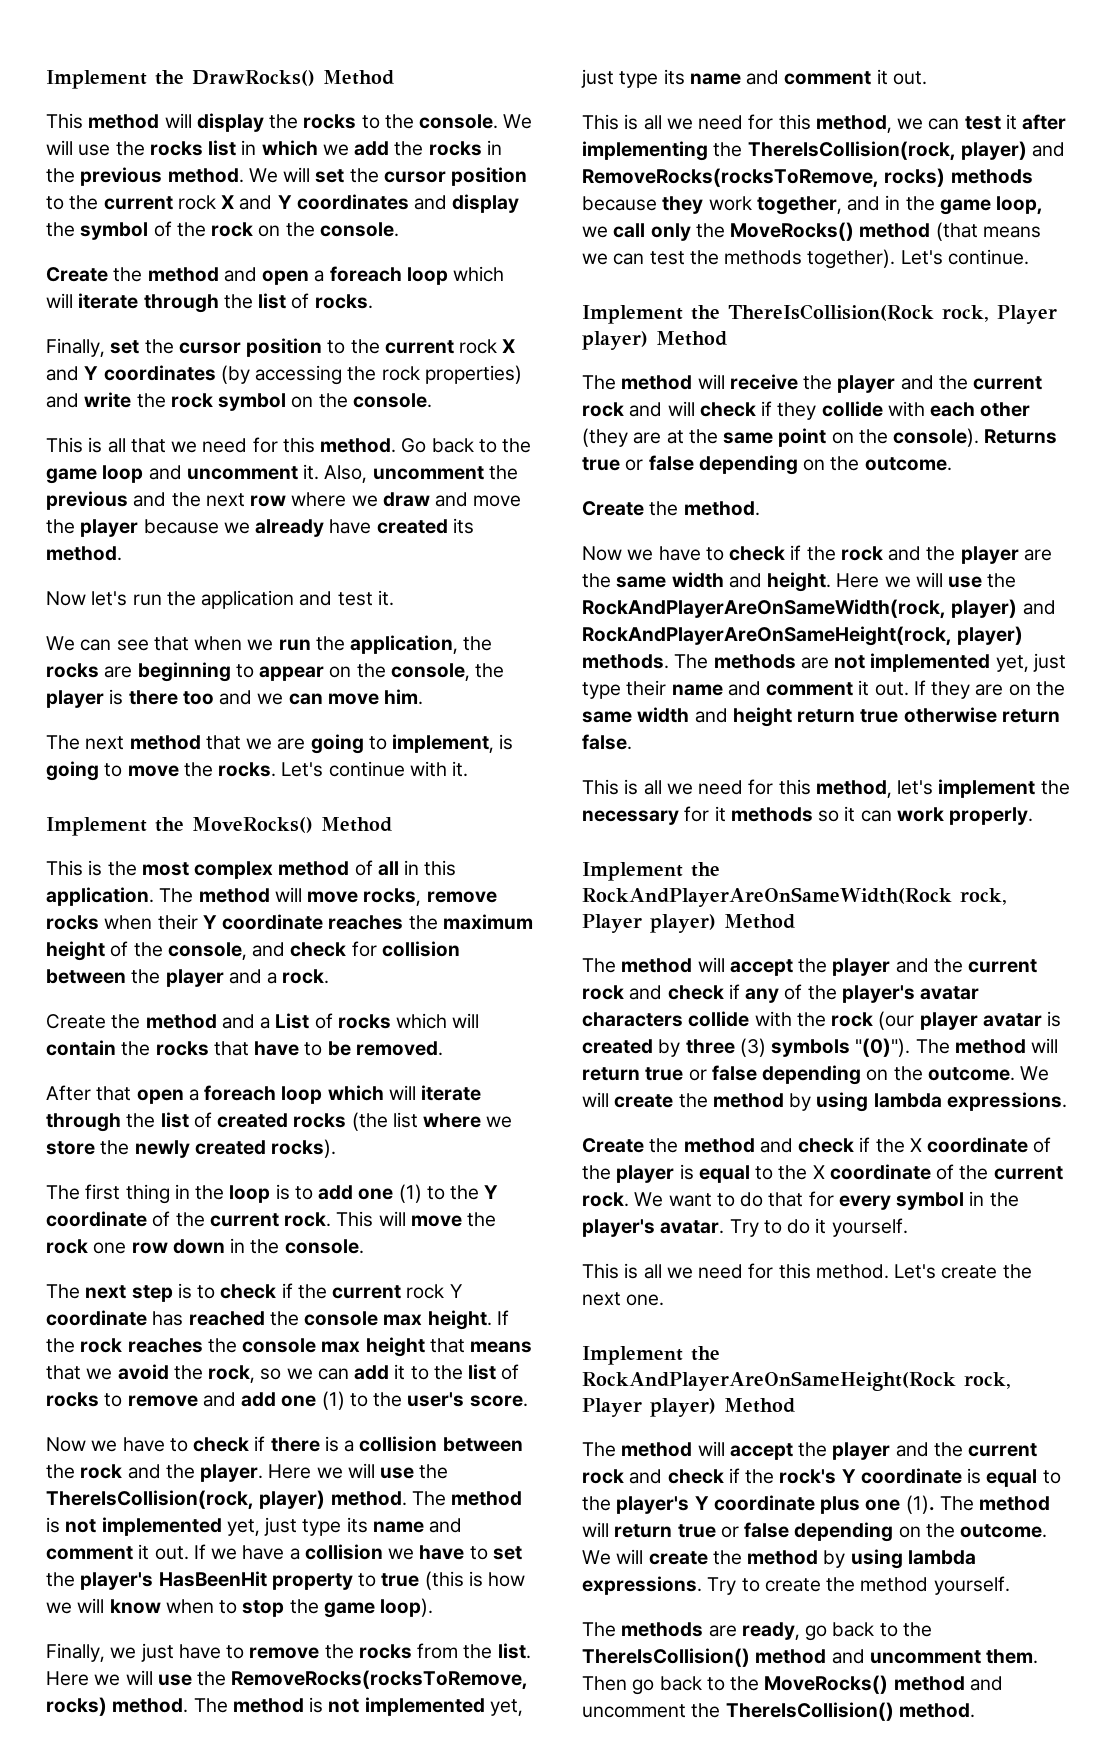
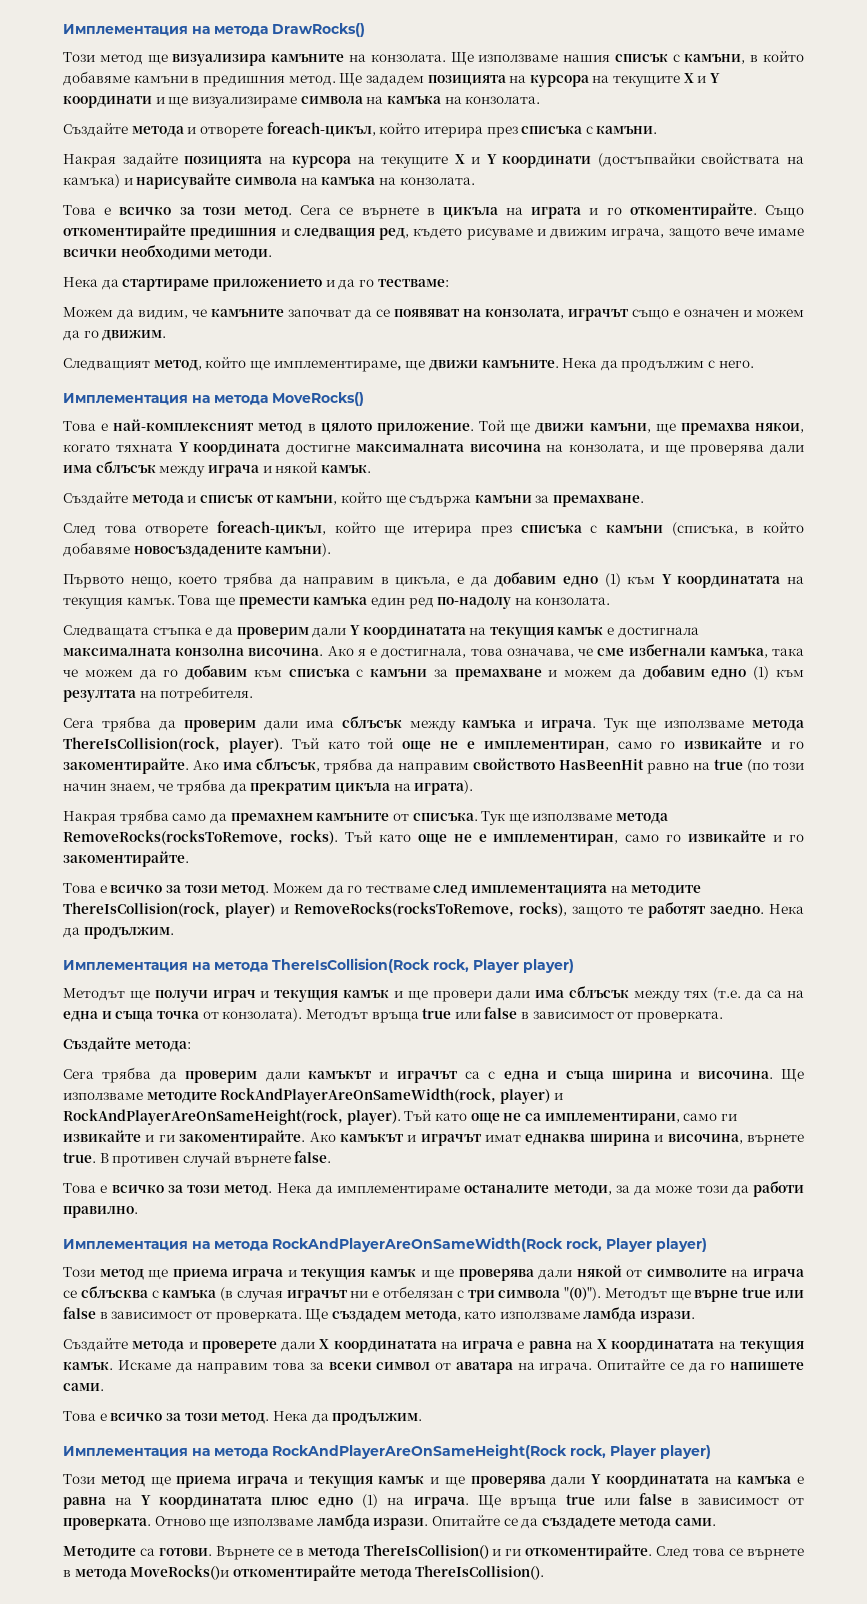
- Implement the DrawRocks() Method
- This method will display the rocks to the console. We will use the rocks list in which we add the rocks in the previous method. We will set the cursor position to the current rock X and Y coordinates and display the symbol of the rock on the console.
- Create the method and open a foreach loop which will iterate through the list of rocks.
- Finally, set the cursor position to the current rock X and Y coordinates (by accessing the rock properties) and write the rock symbol on the console.
- This is all that we need for this method. Go back to the game loop and uncomment it. Also, uncomment the previous and the next row where we draw and move the player because we already have created its method.
- Now let's run the application and test it.
- We can see that when we run the application, the rocks are beginning to appear on the console, the player is there too and we can move him.
- The next method that we are going to implement, is going to move the rocks. Let's continue with it.
- Implement the MoveRocks() Method
- This is the most complex method of all in this application. The method will move rocks, remove rocks when their Y coordinate reaches the maximum height of the console, and check for collision between the player and a rock.
- Create the method and a List of rocks which will contain the rocks that have to be removed.
- After that open a foreach loop which will iterate through the list of created rocks (the list where we store the newly created rocks).
- The first thing in the loop is to add one (1) to the Y coordinate of the current rock. This will move the rock one row down in the console.
- The next step is to check if the current rock Y coordinate has reached the console max height. If the rock reaches the console max height that means that we avoid the rock, so we can add it to the list of rocks to remove and add one (1) to the user's score.
- Now we have to check if there is a collision between the rock and the player. Here we will use the ThereIsCollision(rock, player) method. The method is not implemented yet, just type its name and comment it out. If we have a collision we have to set the player's HasBeenHit property to true (this is how we will know when to stop the game loop).
- Finally, we just have to remove the rocks from the list. Here we will use the RemoveRocks(rocksToRemove, rocks) method. The method is not implemented yet, just type its name and comment it out.
- This is all we need for this method, we can test it after implementing the ThereIsCollision(rock, player) and RemoveRocks(rocksToRemove, rocks) methods because they work together, and in the game loop, we call only the MoveRocks() method (that means we can test the methods together). Let's continue.
- Implement the ThereIsCollision(Rock rock, Player player) Method
- The method will receive the player and the current rock and will check if they collide with each other (they are at the same point on the console). Returns true or false depending on the outcome.
- Create the method.
- Now we have to check if the rock and the player are the same width and height. Here we will use the RockAndPlayerAreOnSameWidth(rock, player) and RockAndPlayerAreOnSameHeight(rock, player) methods. The methods are not implemented yet, just type their name and comment it out. If they are on the same width and height return true otherwise return false.
- This is all we need for this method, let's implement the necessary for it methods so it can work properly.
- Implement the RockAndPlayerAreOnSameWidth(Rock rock, Player player) Method
- The method will accept the player and the current rock and check if any of the player's avatar characters collide with the rock (our player avatar is created by three (3) symbols "(0)"). The method will return true or false depending on the outcome. We will create the method by using lambda expressions.
- Create the method and check if the X coordinate of the player is equal to the X coordinate of the current rock. We want to do that for every symbol in the player's avatar. Try to do it yourself.
- This is all we need for this method. Let's create the next one.
- Implement the RockAndPlayerAreOnSameHeight(Rock rock, Player player) Method
- The method will accept the player and the current rock and check if the rock's Y coordinate is equal to the player's Y coordinate plus one (1). The method will return true or false depending on the outcome. We will create the method by using lambda expressions. Try to create the method yourself.
- The methods are ready, go back to the ThereIsCollision() method and uncomment them. Then go back to the MoveRocks() method and uncomment the ThereIsCollision() method.
+ Имплементация на метода DrawRocks()
+ Този метод ще визуализира камъните на конзолата. Ще използваме нашия списък с камъни, в който добавяме камъни в предишния метод. Ще зададем позицията на курсора на текущите X и Y координати и ще визуализираме символа на камъка на конзолата.
+ Създайте метода и отворете foreach-цикъл, който итерира през списъка с камъни.
+ Накрая задайте позицията на курсора на текущите X и Y координати (достъпвайки свойствата на камъка) и нарисувайте символа на камъка на конзолата.
+ Това е всичко за този метод. Сега се върнете в цикъла на играта и го откоментирайте. Също откоментирайте предишния и следващия ред, където рисуваме и движим играча, защото вече имаме всички необходими методи.
+ Нека да стартираме приложението и да го тестваме:
+ Можем да видим, че камъните започват да се появяват на конзолата, играчът също е означен и можем да го движим.
+ Следващият метод, който ще имплементираме, ще движи камъните. Нека да продължим с него.
+ Имплементация на метода MoveRocks()
+ Това е най-комплексният метод в цялото приложение. Той ще движи камъни, ще премахва някои, когато тяхната Y координата достигне максималната височина на конзолата, и ще проверява дали има сблъсък между играча и някой камък.
+ Създайте метода и списък от камъни, който ще съдържа камъни за премахване.
+ След това отворете foreach-цикъл, който ще итерира през списъка с камъни (списъка, в който добавяме новосъздадените камъни).
+ Първото нещо, което трябва да направим в цикъла, е да добавим едно (1) към Y координатата на текущия камък. Това ще премести камъка един ред по-надолу на конзолата.
+ Следващата стъпка е да проверим дали Y координатата на текущия камък е достигнала максималната конзолна височина. Ако я е достигнала, това означава, че сме избегнали камъка, така че можем да го добавим към списъка с камъни за премахване и можем да добавим едно (1) към резултата на потребителя.
+ Сега трябва да проверим дали има сблъсък между камъка и играча. Тук ще използваме метода ThereIsCollision(rock, player). Тъй като той още не е имплементиран, само го извикайте и го закоментирайте. Ако има сблъсък, трябва да направим свойството HasBeenHit равно на true (по този начин знаем, че трябва да прекратим цикъла на играта).
+ Накрая трябва само да премахнем камъните от списъка. Тук ще използваме метода RemoveRocks(rocksToRemove, rocks). Тъй като още не е имплементиран, само го извикайте и го закоментирайте.
+ Това е всичко за този метод. Можем да го тестваме след имплементацията на методите ThereIsCollision(rock, player) и RemoveRocks(rocksToRemove, rocks), защото те работят заедно. Нека да продължим.
+ Имплементация на метода ThereIsCollision(Rock rock, Player player)
+ Методът ще получи играч и текущия камък и ще провери дали има сблъсък между тях (т.е. да са на една и съща точка от конзолата). Методът връща true или false в зависимост от проверката.
+ Създайте метода:
+ Сега трябва да проверим дали камъкът и играчът са с една и съща ширина и височина. Ще използваме методите RockAndPlayerAreOnSameWidth(rock, player) и RockAndPlayerAreOnSameHeight(rock, player). Тъй като още не са имплементирани, само ги извикайте и ги закоментирайте. Ако камъкът и играчът имат еднаква ширина и височина, върнете true. В противен случай върнете false.
+ Това е всичко за този метод. Нека да имплементираме останалите методи, за да може този да работи правилно.
+ Имплементация на метода RockAndPlayerAreOnSameWidth(Rock rock, Player player)
+ Този метод ще приема играча и текущия камък и ще проверява дали някой от символите на играча се сблъсква с камъка (в случая играчът ни е отбелязан с три символа "(0)"). Методът ще върне true или false в зависимост от проверката. Ще създадем метода, като използваме ламбда изрази.
+ Създайте метода и проверете дали X координатата на играча е равна на X координатата на текущия камък. Искаме да направим това за всеки символ от аватара на играча. Опитайте се да го напишете сами.
+ Това е всичко за този метод. Нека да продължим.
+ Имплементация на метода RockAndPlayerAreOnSameHeight(Rock rock, Player player)
+ Този метод ще приема играча и текущия камък и ще проверява дали Y координатата на камъка е равна на Y координатата плюс едно (1) на играча. Ще връща true или false в зависимост от проверката. Отново ще използваме ламбда изрази. Опитайте се да създадете метода сами.
+ Методите са готови. Върнете се в метода ThereIsCollision() и ги откоментирайте. След това се върнете в метода MoveRocks()и откоментирайте метода ThereIsCollision().

